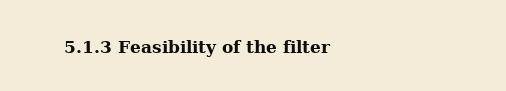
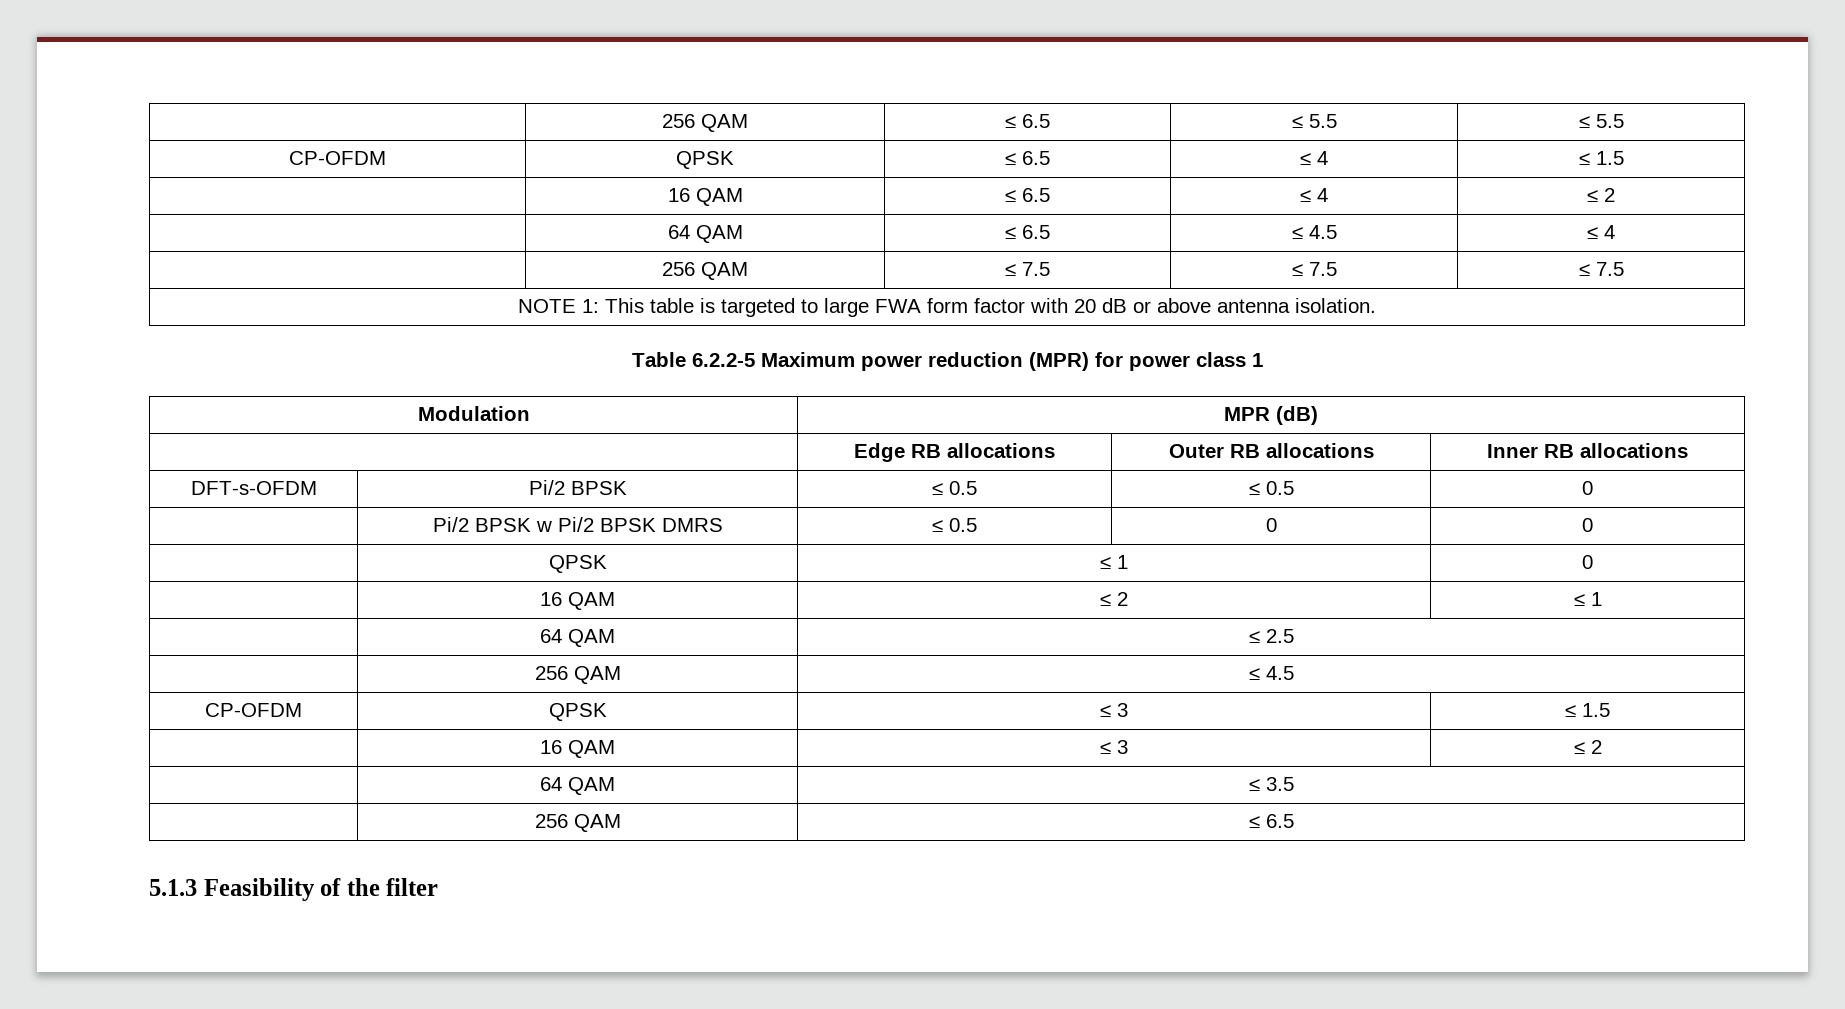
+ | 256 QAM | ≤ 6.5 | ≤ 5.5 | ≤ 5.5
+ CP-OFDM | QPSK | ≤ 6.5 | ≤ 4 | ≤ 1.5
+ | 16 QAM | ≤ 6.5 | ≤ 4 | ≤ 2
+ | 64 QAM | ≤ 6.5 | ≤ 4.5 | ≤ 4
+ | 256 QAM | ≤ 7.5 | ≤ 7.5 | ≤ 7.5
+ NOTE 1: This table is targeted to large FWA form factor with 20 dB or above antenna isolation.
+ Table 6.2.2-5 Maximum power reduction (MPR) for power class 1
+ Modulation | MPR (dB)
+ | Edge RB allocations | Outer RB allocations | Inner RB allocations
+ DFT-s-OFDM | Pi/2 BPSK | ≤ 0.5 | ≤ 0.5 | 0
+ | Pi/2 BPSK w Pi/2 BPSK DMRS | ≤ 0.5 | 0 | 0
+ | QPSK | ≤ 1 | 0
+ | 16 QAM | ≤ 2 | ≤ 1
+ | 64 QAM | ≤ 2.5
+ | 256 QAM | ≤ 4.5
+ CP-OFDM | QPSK | ≤ 3 | ≤ 1.5
+ | 16 QAM | ≤ 3 | ≤ 2
+ | 64 QAM | ≤ 3.5
+ | 256 QAM | ≤ 6.5

